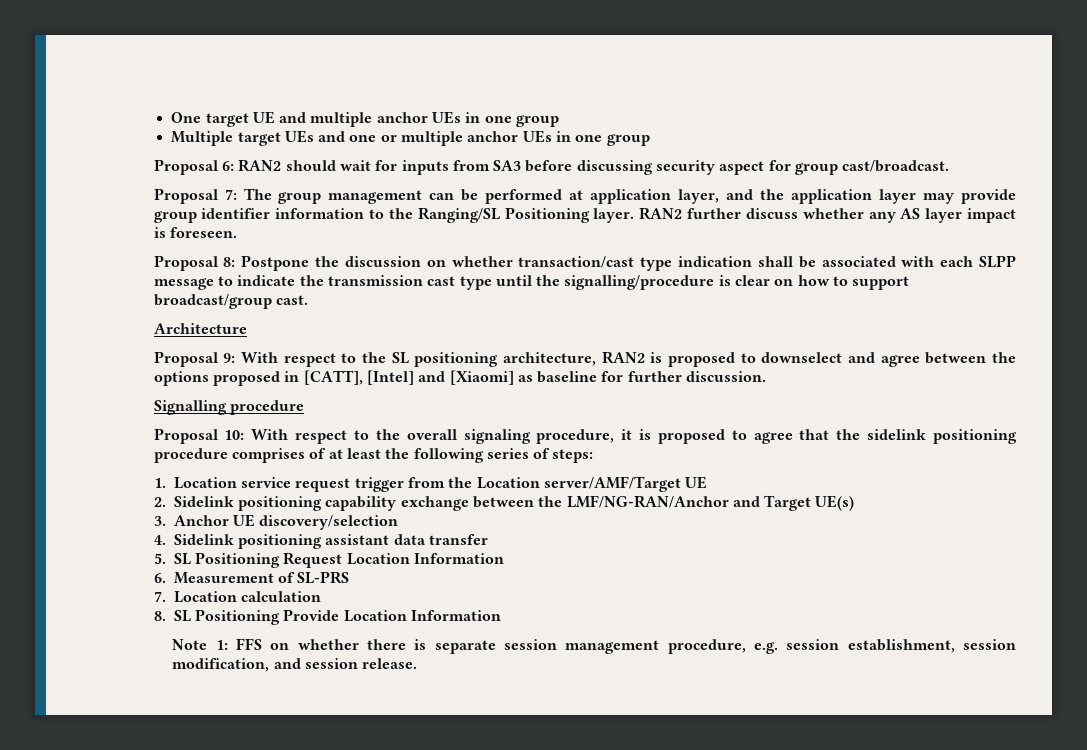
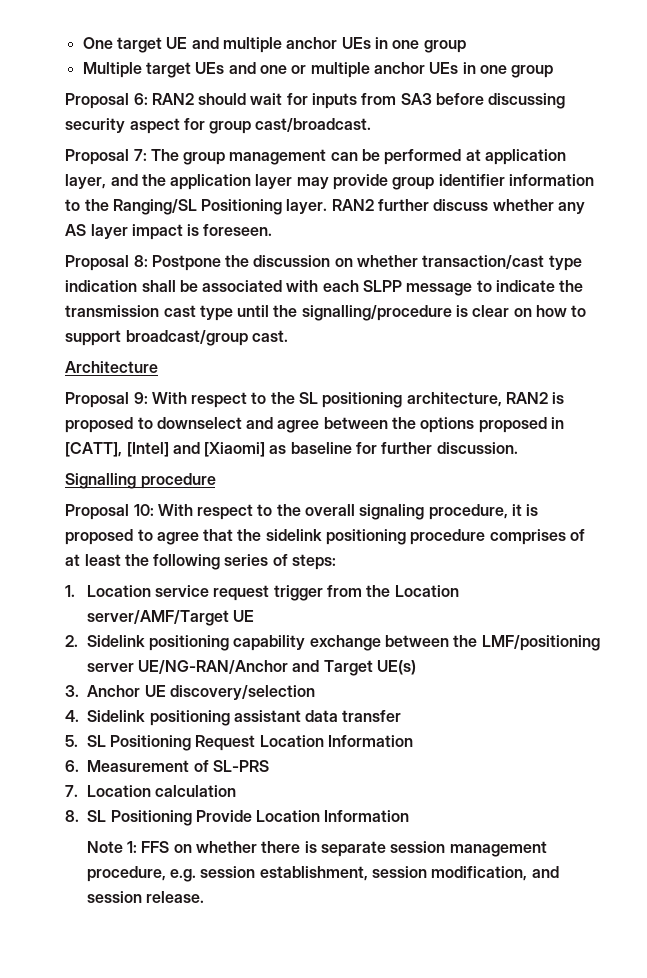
- 2. Sidelink positioning capability exchange between the LMF/NG-RAN/Anchor and Target UE(s)
+ 2. Sidelink positioning capability exchange between the LMF/positioning server UE/NG-RAN/Anchor and Target UE(s)

